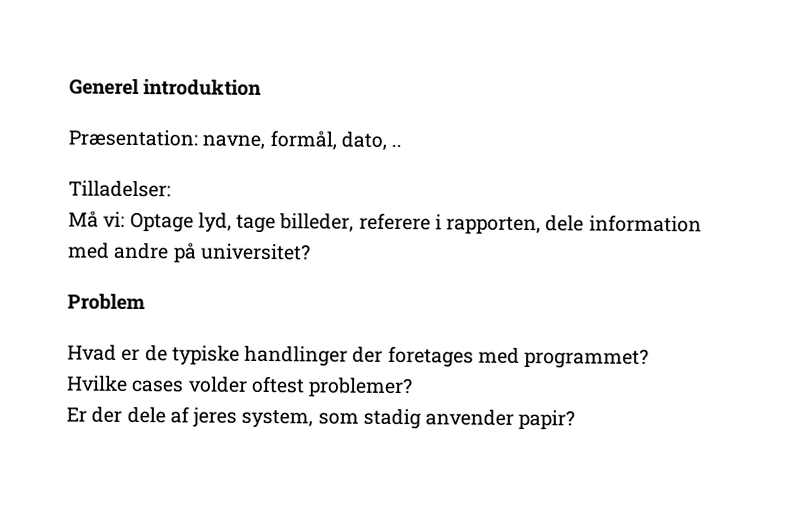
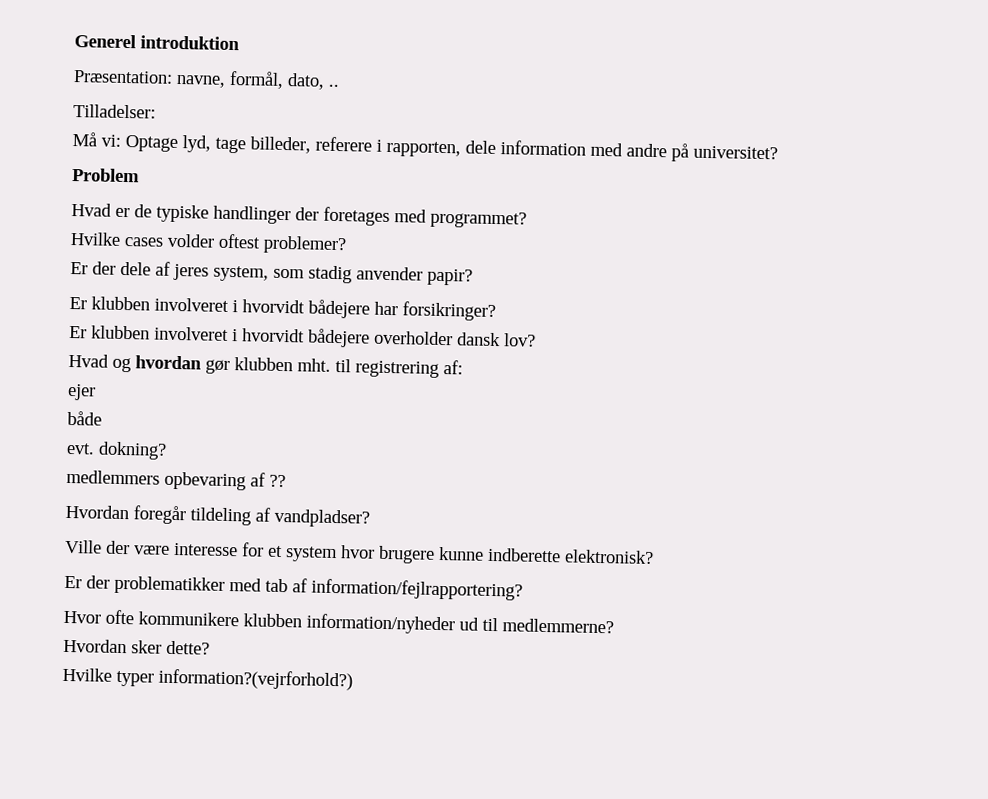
+ Er klubben involveret i hvorvidt bådejere har forsikringer?
+ Er klubben involveret i hvorvidt bådejere overholder dansk lov?
+ Hvad og hvordan gør klubben mht. til registrering af:
+ ejer
+ både
+ evt. dokning?
+ medlemmers opbevaring af ??
+ Hvordan foregår tildeling af vandpladser?
+ Ville der være interesse for et system hvor brugere kunne indberette elektronisk?
+ Er der problematikker med tab af information/fejlrapportering?
+ Hvor ofte kommunikere klubben information/nyheder ud til medlemmerne?
+ Hvordan sker dette?
+ Hvilke typer information?(vejrforhold?)

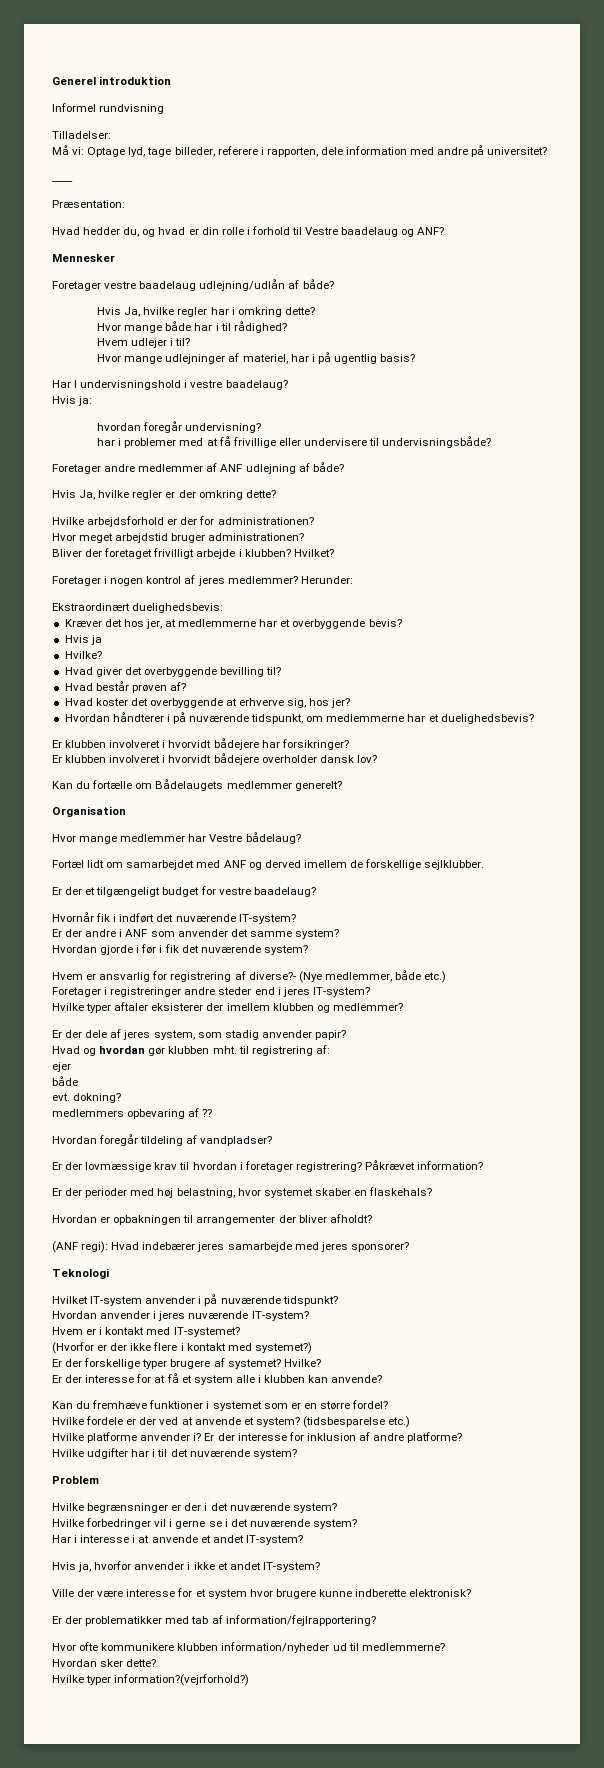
- Præsentation: navne, formål, dato, ..
+ Informel rundvisning
- Problem
- Hvad er de typiske handlinger der foretages med programmet?
- Hvilke cases volder oftest problemer?
- Er der dele af jeres system, som stadig anvender papir?
+ ____
+ Præsentation:
+ Hvad hedder du, og hvad er din rolle i forhold til Vestre baadelaug og ANF?
+ Mennesker
+ Foretager vestre baadelaug udlejning/udlån af både?
+ Hvis Ja, hvilke regler har i omkring dette?
+ Hvor mange både har i til rådighed?
+ Hvem udlejer i til?
+ Hvor mange udlejninger af materiel, har i på ugentlig basis?
+ Har I undervisningshold i vestre baadelaug?
+ Hvis ja:
+ hvordan foregår undervisning?
+ har i problemer med at få frivillige eller undervisere til undervisningsbåde?
+ Foretager andre medlemmer af ANF udlejning af både?
+ Hvis Ja, hvilke regler er der omkring dette?
+ Hvilke arbejdsforhold er der for administrationen?
+ Hvor meget arbejdstid bruger administrationen?
+ Bliver der foretaget frivilligt arbejde i klubben? Hvilket?
+ Foretager i nogen kontrol af jeres medlemmer? Herunder:
+ Ekstraordinært duelighedsbevis:
+ Kræver det hos jer, at medlemmerne har et overbyggende bevis?
+ Hvis ja
+ Hvilke?
+ Hvad giver det overbyggende bevilling til?
+ Hvad består prøven af?
+ Hvad koster det overbyggende at erhverve sig, hos jer?
+ Hvordan håndterer i på nuværende tidspunkt, om medlemmerne har et duelighedsbevis?
+ Kan du fortælle om Bådelaugets medlemmer generelt?
+ Organisation
+ Hvor mange medlemmer har Vestre bådelaug?
+ Fortæl lidt om samarbejdet med ANF og derved imellem de forskellige sejlklubber.
+ Er der et tilgængeligt budget for vestre baadelaug?
+ Hvornår fik i indført det nuværende IT-system?
+ Er der andre i ANF som anvender det samme system?
+ Hvordan gjorde i før i fik det nuværende system?
+ Hvem er ansvarlig for registrering af diverse?- (Nye medlemmer, både etc.)
+ Foretager i registreringer andre steder end i jeres IT-system?
+ Hvilke typer aftaler eksisterer der imellem klubben og medlemmer?
+ Er der dele af jeres system, som stadig anvender papir?
+ Er der lovmæssige krav til hvordan i foretager registrering? Påkrævet information?
+ Er der perioder med høj belastning, hvor systemet skaber en flaskehals?
+ Hvordan er opbakningen til arrangementer der bliver afholdt?
+ (ANF regi): Hvad indebærer jeres samarbejde med jeres sponsorer?
+ Teknologi
+ Hvilket IT-system anvender i på nuværende tidspunkt?
+ Hvordan anvender i jeres nuværende IT-system?
+ Hvem er i kontakt med IT-systemet?
+ (Hvorfor er der ikke flere i kontakt med systemet?)
+ Er der forskellige typer brugere af systemet? Hvilke?
+ Er der interesse for at få et system alle i klubben kan anvende?
+ Kan du fremhæve funktioner i systemet som er en større fordel?
+ Hvilke fordele er der ved at anvende et system? (tidsbesparelse etc.)
+ Hvilke platforme anvender i? Er der interesse for inklusion af andre platforme?
+ Hvilke udgifter har i til det nuværende system?
+ Problem
+ Hvilke begrænsninger er der i det nuværende system?
+ Hvilke forbedringer vil i gerne se i det nuværende system?
+ Har i interesse i at anvende et andet IT-system?
+ Hvis ja, hvorfor anvender i ikke et andet IT-system?

